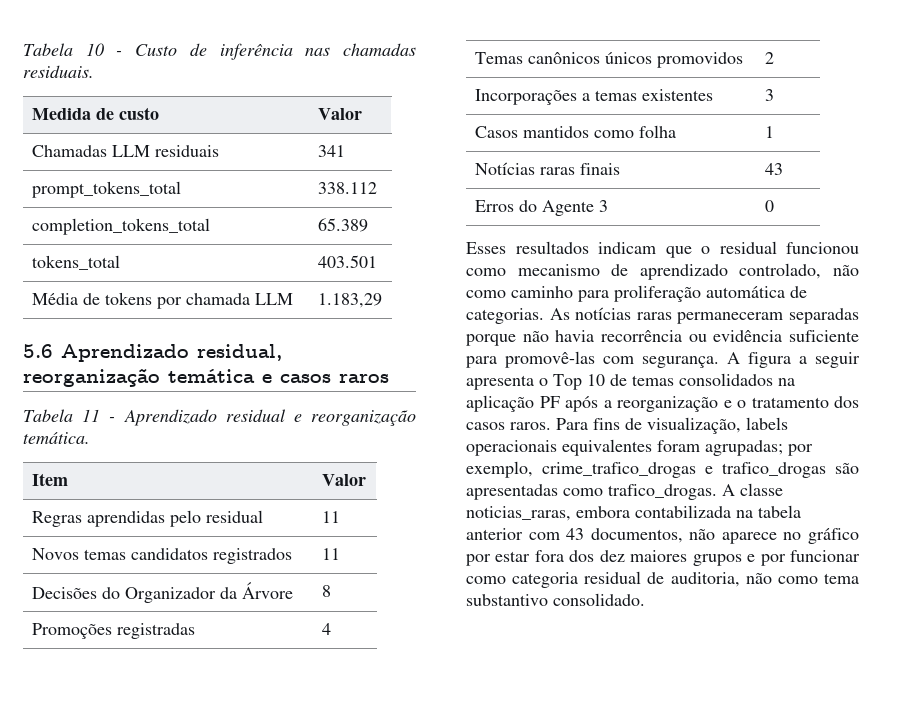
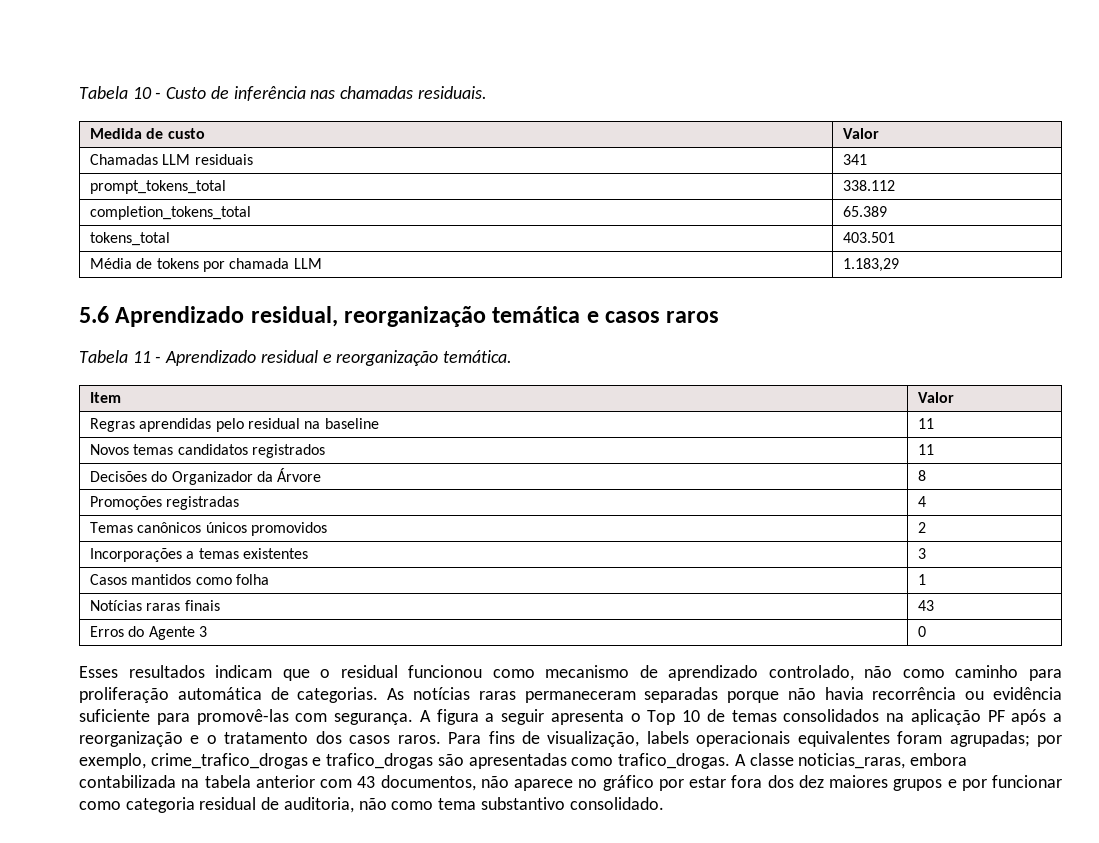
- Regras aprendidas pelo residual | 11
+ Regras aprendidas pelo residual na baseline | 11

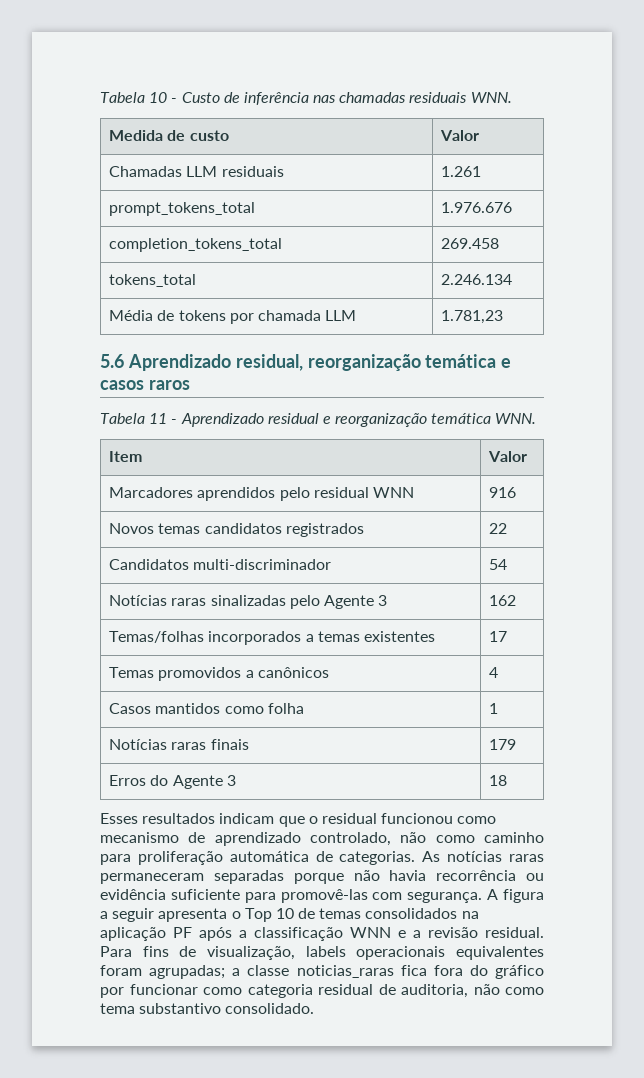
- Tabela 10 - Custo de inferência nas chamadas residuais.
+ Tabela 10 - Custo de inferência nas chamadas residuais WNN.
- Chamadas LLM residuais | 341
+ Chamadas LLM residuais | 1.261
- prompt_tokens_total | 338.112
+ prompt_tokens_total | 1.976.676
- completion_tokens_total | 65.389
+ completion_tokens_total | 269.458
- tokens_total | 403.501
+ tokens_total | 2.246.134
- Média de tokens por chamada LLM | 1.183,29
+ Média de tokens por chamada LLM | 1.781,23
- Tabela 11 - Aprendizado residual e reorganização temática.
+ Tabela 11 - Aprendizado residual e reorganização temática WNN.
- Regras aprendidas pelo residual na baseline | 11
- Novos temas candidatos registrados | 11
- Decisões do Organizador da Árvore | 8
- Promoções registradas | 4
- Temas canônicos únicos promovidos | 2
- Incorporações a temas existentes | 3
+ Marcadores aprendidos pelo residual WNN | 916
+ Novos temas candidatos registrados | 22
+ Candidatos multi-discriminador | 54
+ Notícias raras sinalizadas pelo Agente 3 | 162
+ Temas/folhas incorporados a temas existentes | 17
+ Temas promovidos a canônicos | 4
- Notícias raras finais | 43
+ Notícias raras finais | 179
- Erros do Agente 3 | 0
+ Erros do Agente 3 | 18
- A figura a seguir apresenta o Top 10 de temas consolidados na aplicação PF após a reorganização e o tratamento dos casos raros.
+ A figura a seguir apresenta o Top 10 de temas consolidados na aplicação PF após a classificação WNN e a revisão residual.
- Para fins de visualização, labels operacionais equivalentes foram agrupadas; por exemplo, crime_trafico_drogas e trafico_drogas são apresentadas como trafico_drogas. A classe noticias_raras, embora contabilizada na tabela anterior com 43 documentos, não aparece no gráfico por estar fora dos dez maiores grupos e por funcionar como categoria residual de auditoria, não como tema substantivo consolidado.
+ Para fins de visualização, labels operacionais equivalentes foram agrupadas; a classe noticias_raras fica fora do gráfico por funcionar como categoria residual de auditoria, não como tema substantivo consolidado.

